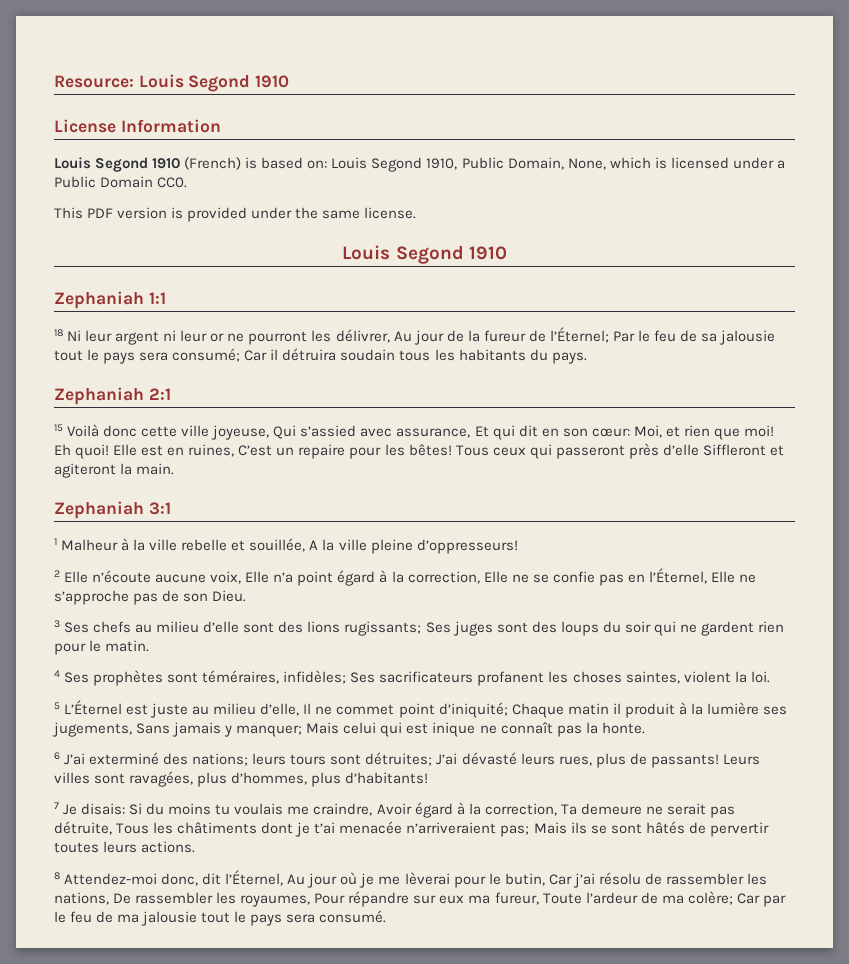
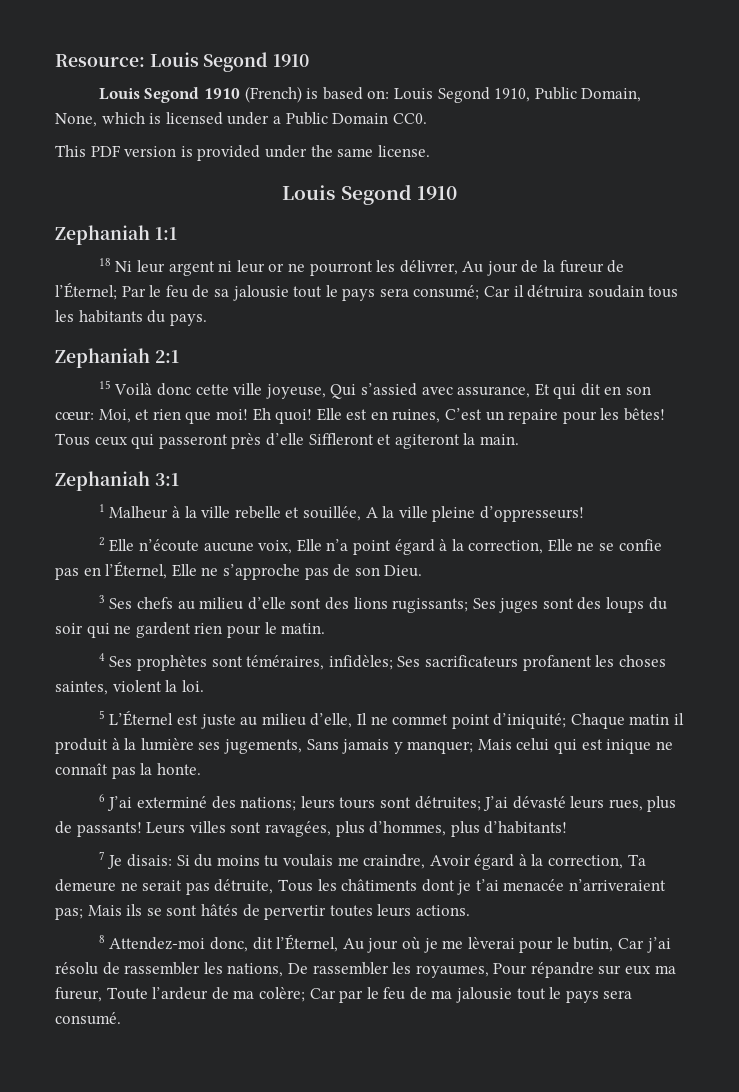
- License Information

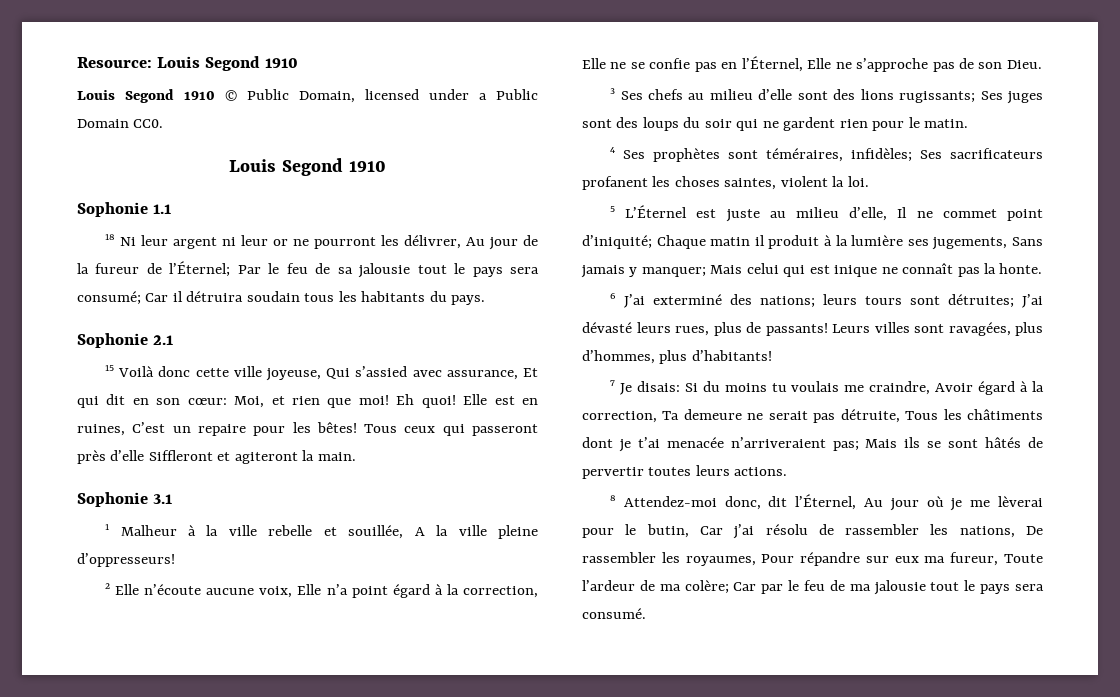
- Louis Segond 1910 (French) is based on: Louis Segond 1910, Public Domain, None, which is licensed under a Public Domain CC0.
- This PDF version is provided under the same license.
+ Louis Segond 1910 © Public Domain, licensed under a Public Domain CC0.
  Louis Segond 1910
- Zephaniah 1:1
+ Sophonie 1.1
- Zephaniah 2:1
+ Sophonie 2.1
- Zephaniah 3:1
+ Sophonie 3.1

